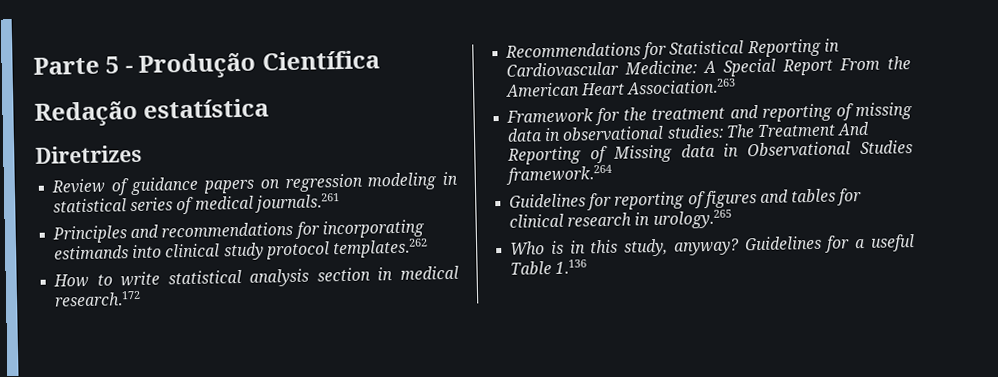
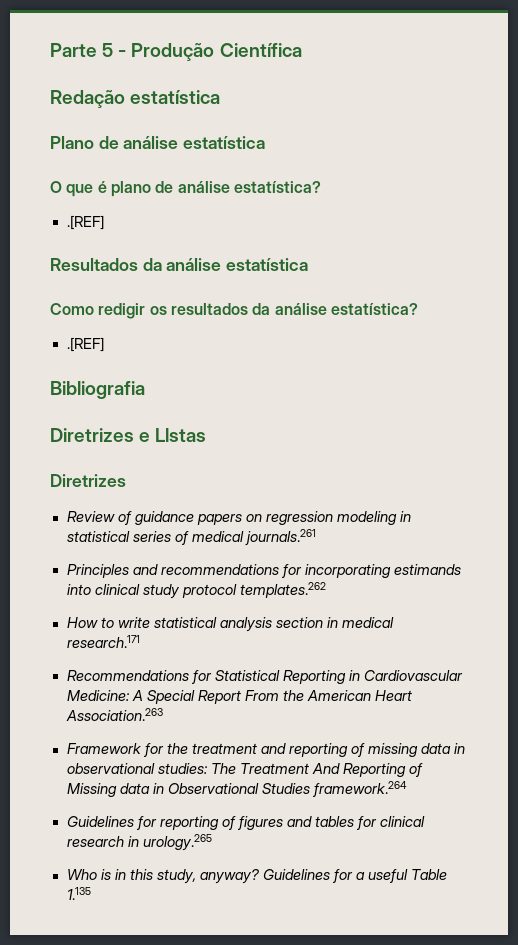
+ Plano de análise estatística
+ O que é plano de análise estatística?
+ .[REF]
+ Resultados da análise estatística
+ Como redigir os resultados da análise estatística?
+ .[REF]
+ Bibliografia
+ Diretrizes e Llstas
- How to write statistical analysis section in medical research.172
+ How to write statistical analysis section in medical research.171
- Guidelines for a useful Table 1.136
+ Guidelines for a useful Table 1.135

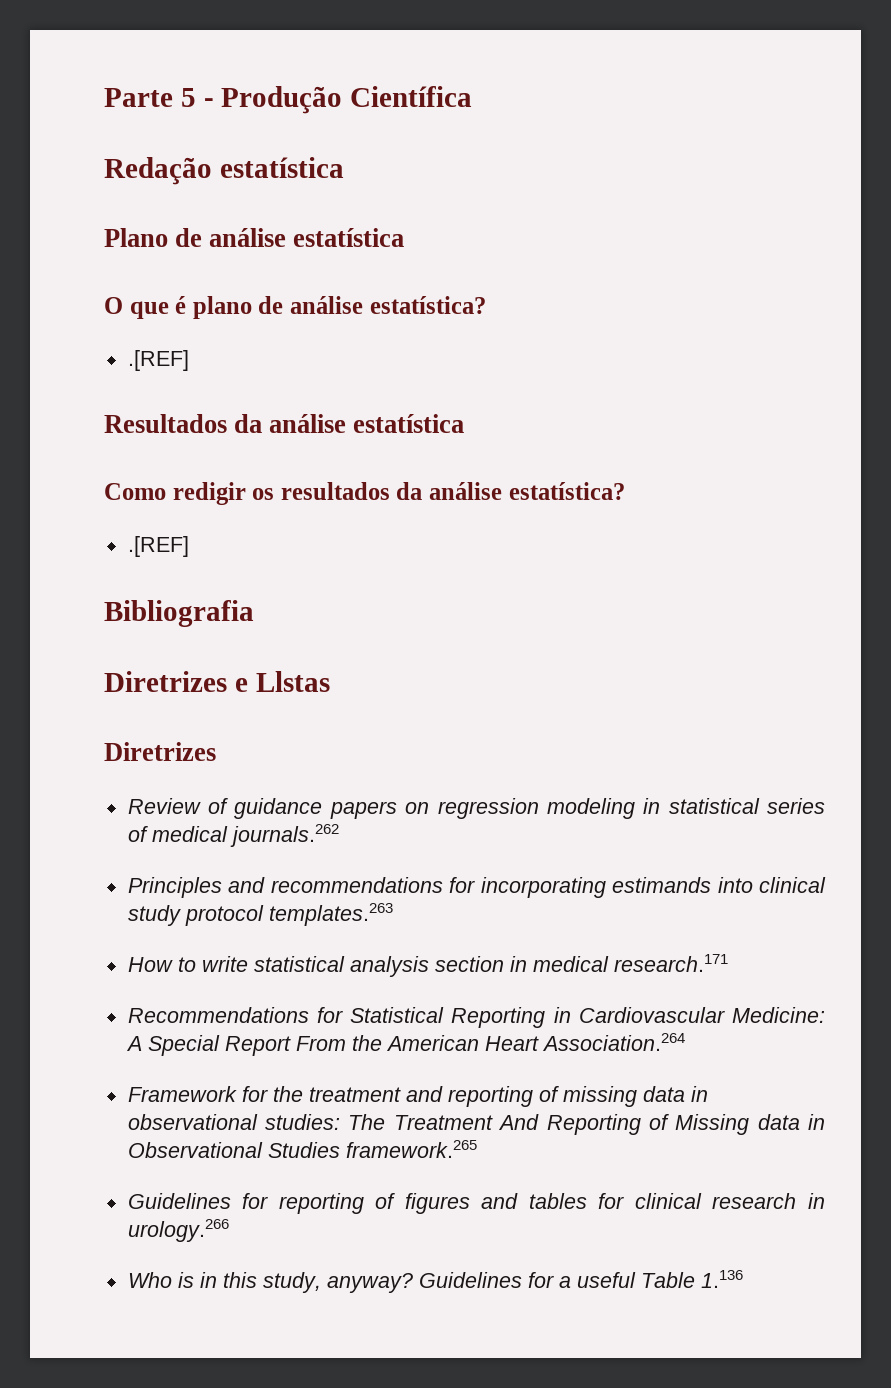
- Review of guidance papers on regression modeling in statistical series of medical journals.261
+ Review of guidance papers on regression modeling in statistical series of medical journals.262
- Principles and recommendations for incorporating estimands into clinical study protocol templates.262
+ Principles and recommendations for incorporating estimands into clinical study protocol templates.263
- Recommendations for Statistical Reporting in Cardiovascular Medicine: A Special Report From the American Heart Association.263
+ Recommendations for Statistical Reporting in Cardiovascular Medicine: A Special Report From the American Heart Association.264
- Framework for the treatment and reporting of missing data in observational studies: The Treatment And Reporting of Missing data in Observational Studies framework.264
+ Framework for the treatment and reporting of missing data in observational studies: The Treatment And Reporting of Missing data in Observational Studies framework.265
- Guidelines for reporting of figures and tables for clinical research in urology.265
+ Guidelines for reporting of figures and tables for clinical research in urology.266
- Guidelines for a useful Table 1.135
+ Guidelines for a useful Table 1.136

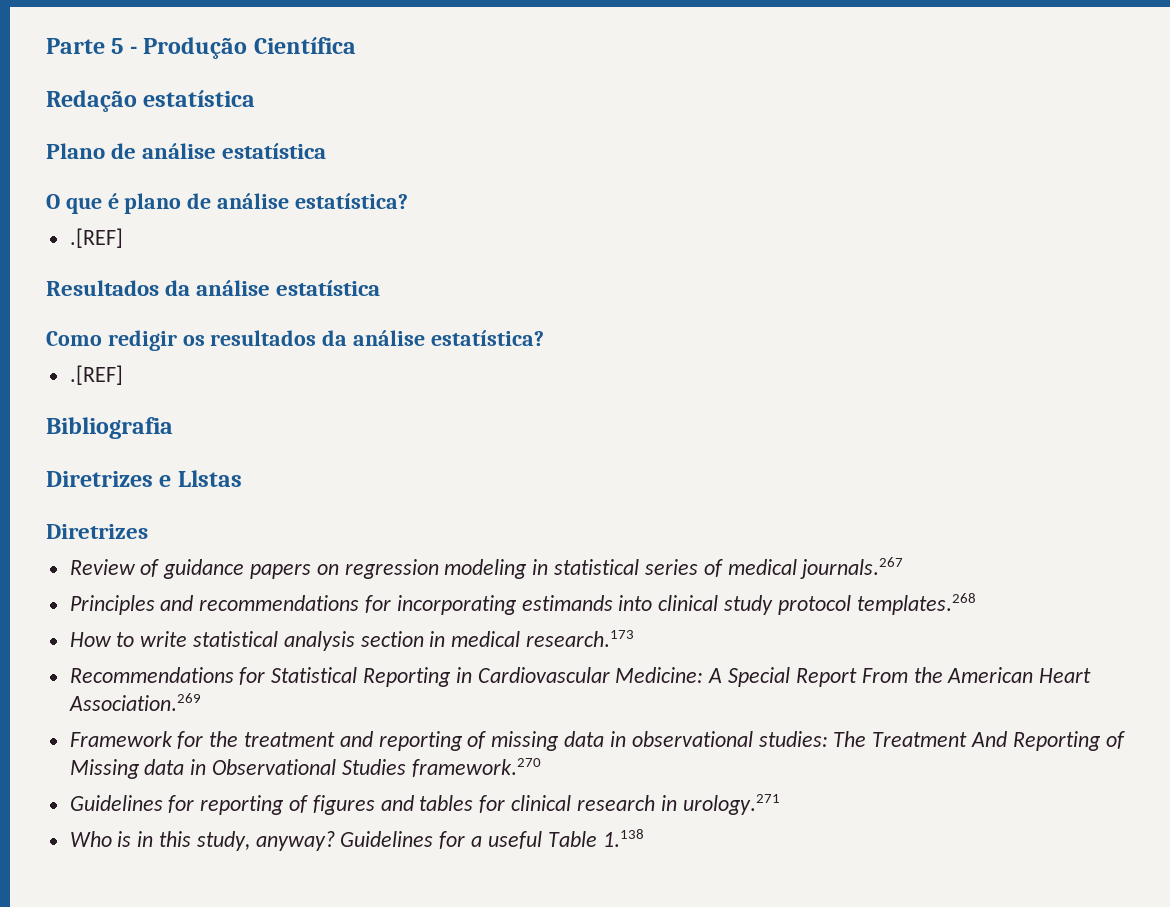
- Review of guidance papers on regression modeling in statistical series of medical journals.262
+ Review of guidance papers on regression modeling in statistical series of medical journals.267
- Principles and recommendations for incorporating estimands into clinical study protocol templates.263
+ Principles and recommendations for incorporating estimands into clinical study protocol templates.268
- How to write statistical analysis section in medical research.171
+ How to write statistical analysis section in medical research.173
- Recommendations for Statistical Reporting in Cardiovascular Medicine: A Special Report From the American Heart Association.264
+ Recommendations for Statistical Reporting in Cardiovascular Medicine: A Special Report From the American Heart Association.269
- Framework for the treatment and reporting of missing data in observational studies: The Treatment And Reporting of Missing data in Observational Studies framework.265
+ Framework for the treatment and reporting of missing data in observational studies: The Treatment And Reporting of Missing data in Observational Studies framework.270
- Guidelines for reporting of figures and tables for clinical research in urology.266
+ Guidelines for reporting of figures and tables for clinical research in urology.271
- Guidelines for a useful Table 1.136
+ Guidelines for a useful Table 1.138

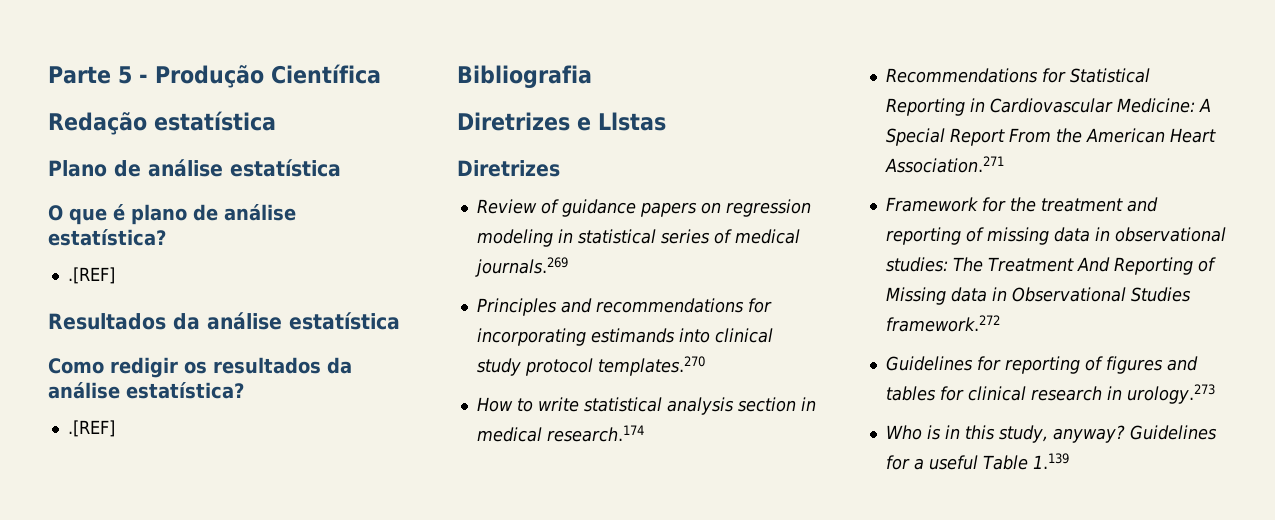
- Review of guidance papers on regression modeling in statistical series of medical journals.267
+ Review of guidance papers on regression modeling in statistical series of medical journals.269
- Principles and recommendations for incorporating estimands into clinical study protocol templates.268
+ Principles and recommendations for incorporating estimands into clinical study protocol templates.270
- How to write statistical analysis section in medical research.173
+ How to write statistical analysis section in medical research.174
- Recommendations for Statistical Reporting in Cardiovascular Medicine: A Special Report From the American Heart Association.269
+ Recommendations for Statistical Reporting in Cardiovascular Medicine: A Special Report From the American Heart Association.271
- Framework for the treatment and reporting of missing data in observational studies: The Treatment And Reporting of Missing data in Observational Studies framework.270
+ Framework for the treatment and reporting of missing data in observational studies: The Treatment And Reporting of Missing data in Observational Studies framework.272
- Guidelines for reporting of figures and tables for clinical research in urology.271
+ Guidelines for reporting of figures and tables for clinical research in urology.273
- Guidelines for a useful Table 1.138
+ Guidelines for a useful Table 1.139

